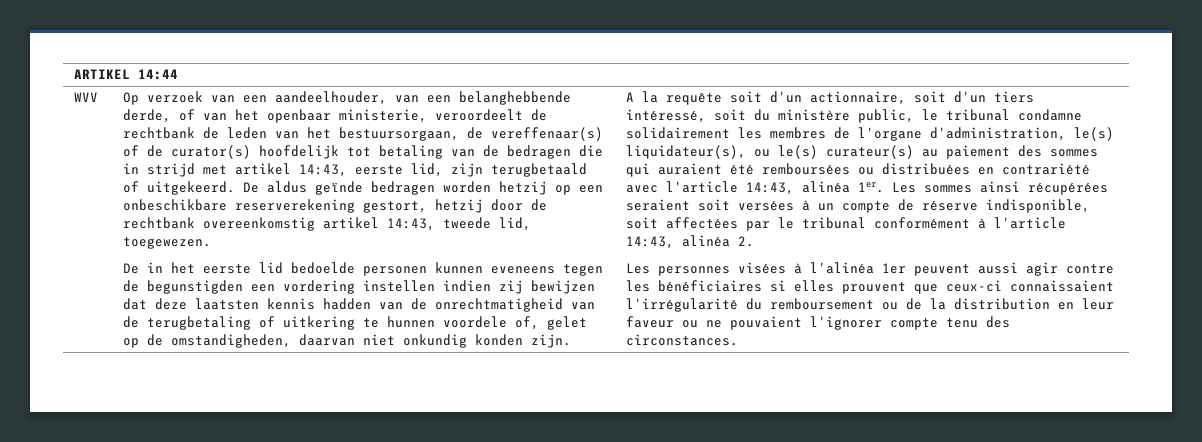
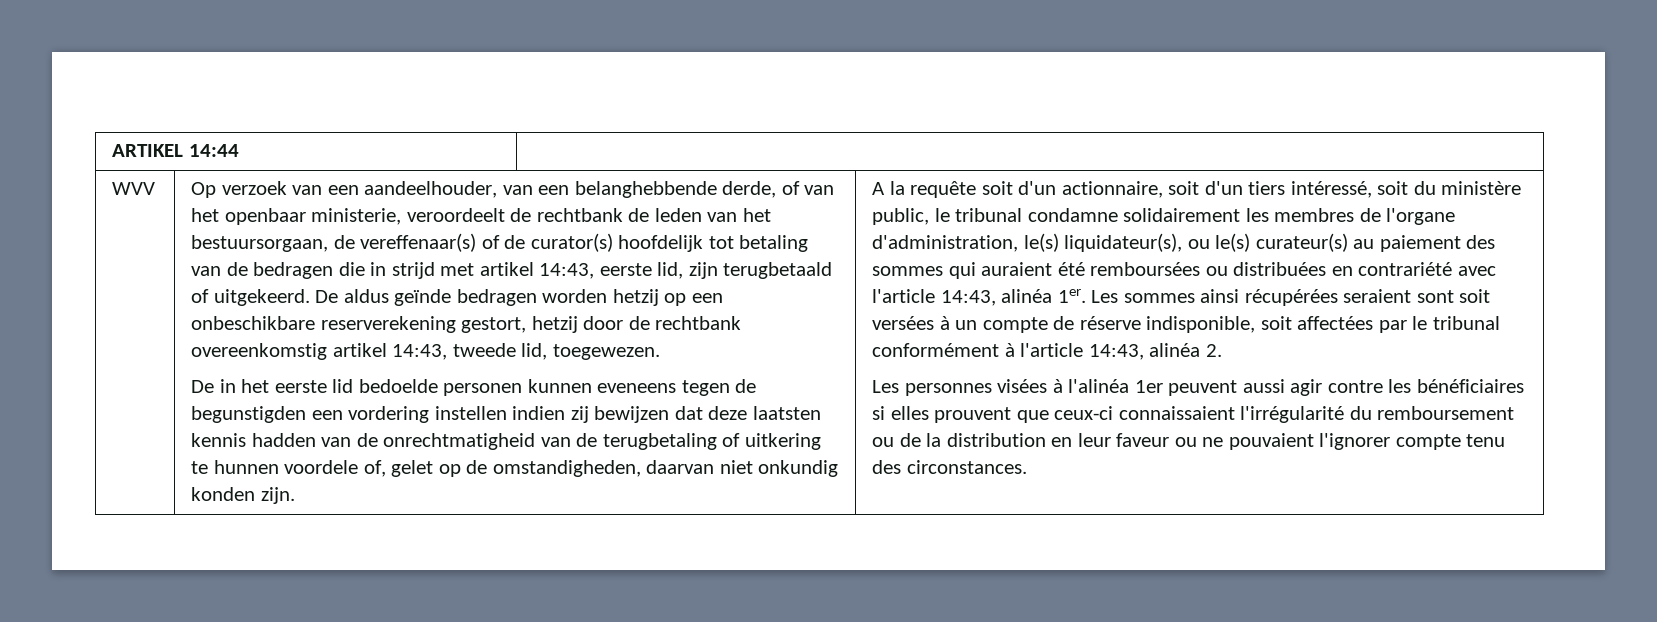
- Les sommes ainsi récupérées seraient soit versées à un compte de réserve indisponible, soit affectées par le tribunal conformément à l'article 14:43, alinéa 2.
+ Les sommes ainsi récupérées seraient sont soit versées à un compte de réserve indisponible, soit affectées par le tribunal conformément à l'article 14:43, alinéa 2.

